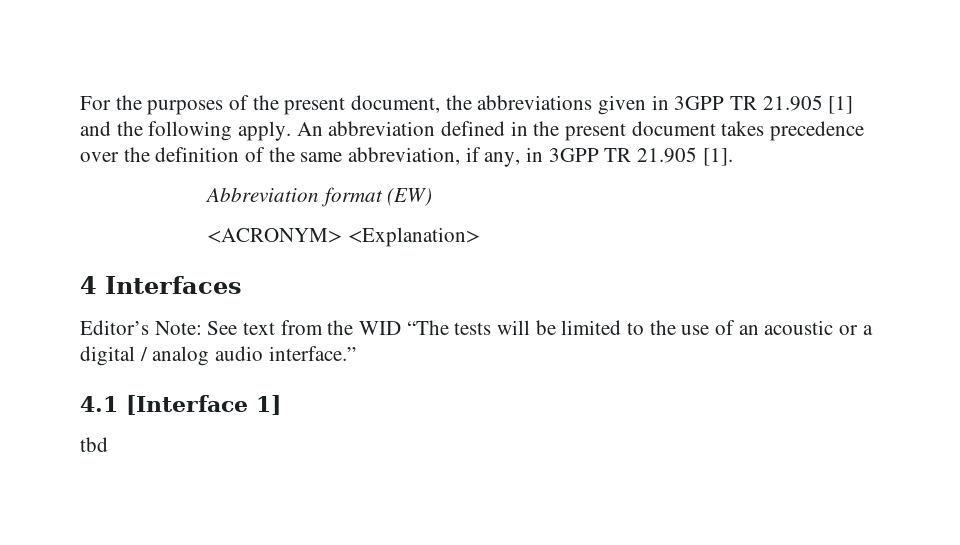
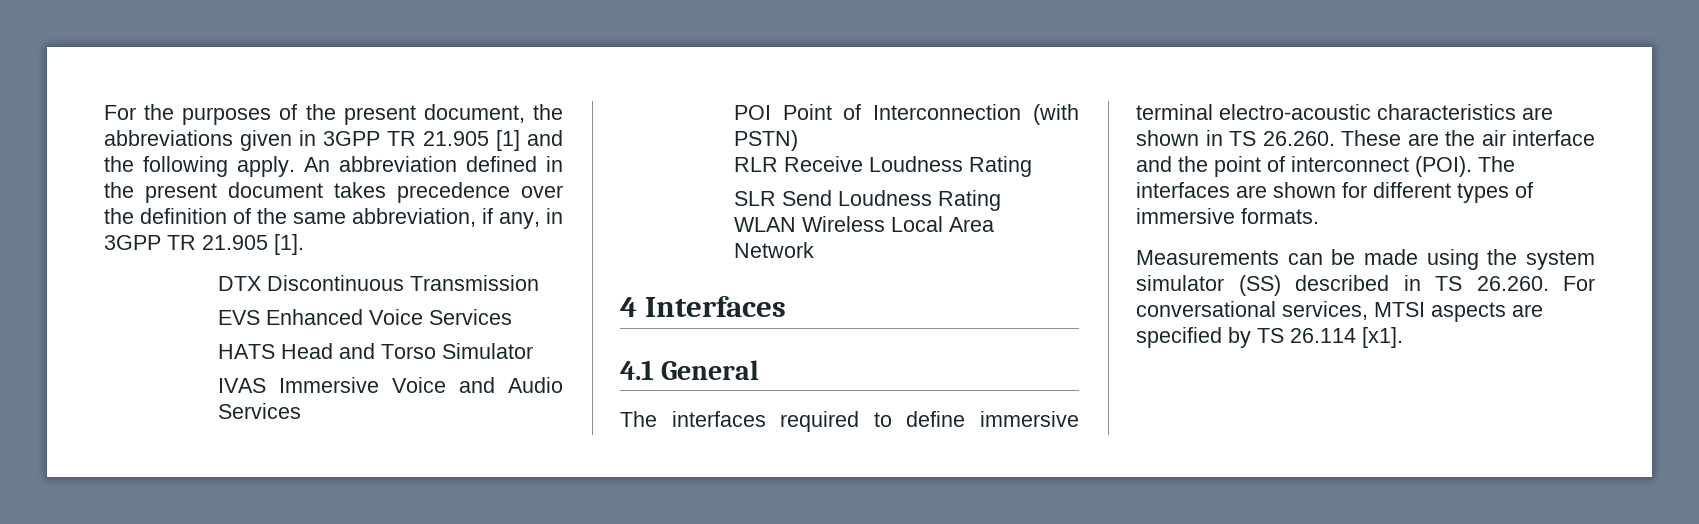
- Abbreviation format (EW)
- <ACRONYM> <Explanation>
+ DTX Discontinuous Transmission
+ EVS Enhanced Voice Services
+ HATS Head and Torso Simulator
+ IVAS Immersive Voice and Audio Services
+ POI Point of Interconnection (with PSTN)
+ RLR Receive Loudness Rating
+ SLR Send Loudness Rating
+ WLAN Wireless Local Area Network
  4 Interfaces
- Editor’s Note: See text from the WID “The tests will be limited to the use of an acoustic or a digital / analog audio interface.”
- 4.1 [Interface 1]
- tbd
+ 4.1 General
+ The interfaces required to define immersive terminal electro-acoustic characteristics are shown in TS 26.260. These are the air interface and the point of interconnect (POI). The interfaces are shown for different types of immersive formats.
+ Measurements can be made using the system simulator (SS) described in TS 26.260. For conversational services, MTSI aspects are specified by TS 26.114 [x1].

